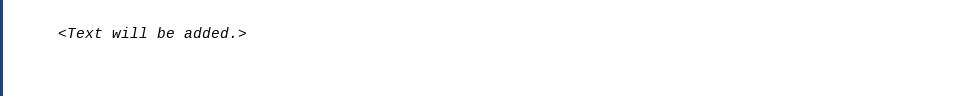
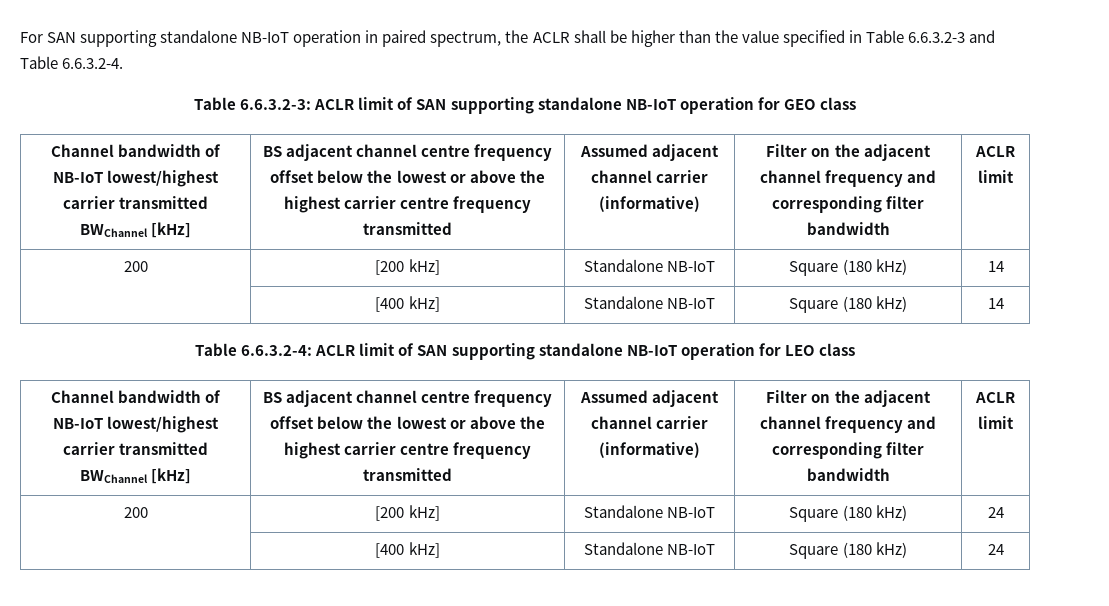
- <Text will be added.>
+ For SAN supporting standalone NB-IoT operation in paired spectrum, the ACLR shall be higher than the value specified in Table 6.6.3.2-3 and Table 6.6.3.2-4.
+ Table 6.6.3.2-3: ACLR limit of SAN supporting standalone NB-IoT operation for GEO class
+ Channel bandwidth of NB-IoT lowest/highest carrier transmitted BWChannel [kHz] | BS adjacent channel centre frequency offset below the lowest or above the highest carrier centre frequency transmitted | Assumed adjacent channel carrier (informative) | Filter on the adjacent channel frequency and corresponding filter bandwidth | ACLR limit
+ 200 | [200 kHz] | Standalone NB-IoT | Square (180 kHz) | 14
+ | [400 kHz] | Standalone NB-IoT | Square (180 kHz) | 14
+ Table 6.6.3.2-4: ACLR limit of SAN supporting standalone NB-IoT operation for LEO class
+ Channel bandwidth of NB-IoT lowest/highest carrier transmitted BWChannel [kHz] | BS adjacent channel centre frequency offset below the lowest or above the highest carrier centre frequency transmitted | Assumed adjacent channel carrier (informative) | Filter on the adjacent channel frequency and corresponding filter bandwidth | ACLR limit
+ 200 | [200 kHz] | Standalone NB-IoT | Square (180 kHz) | 24
+ | [400 kHz] | Standalone NB-IoT | Square (180 kHz) | 24

